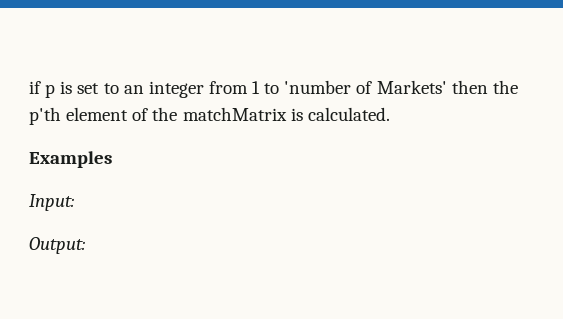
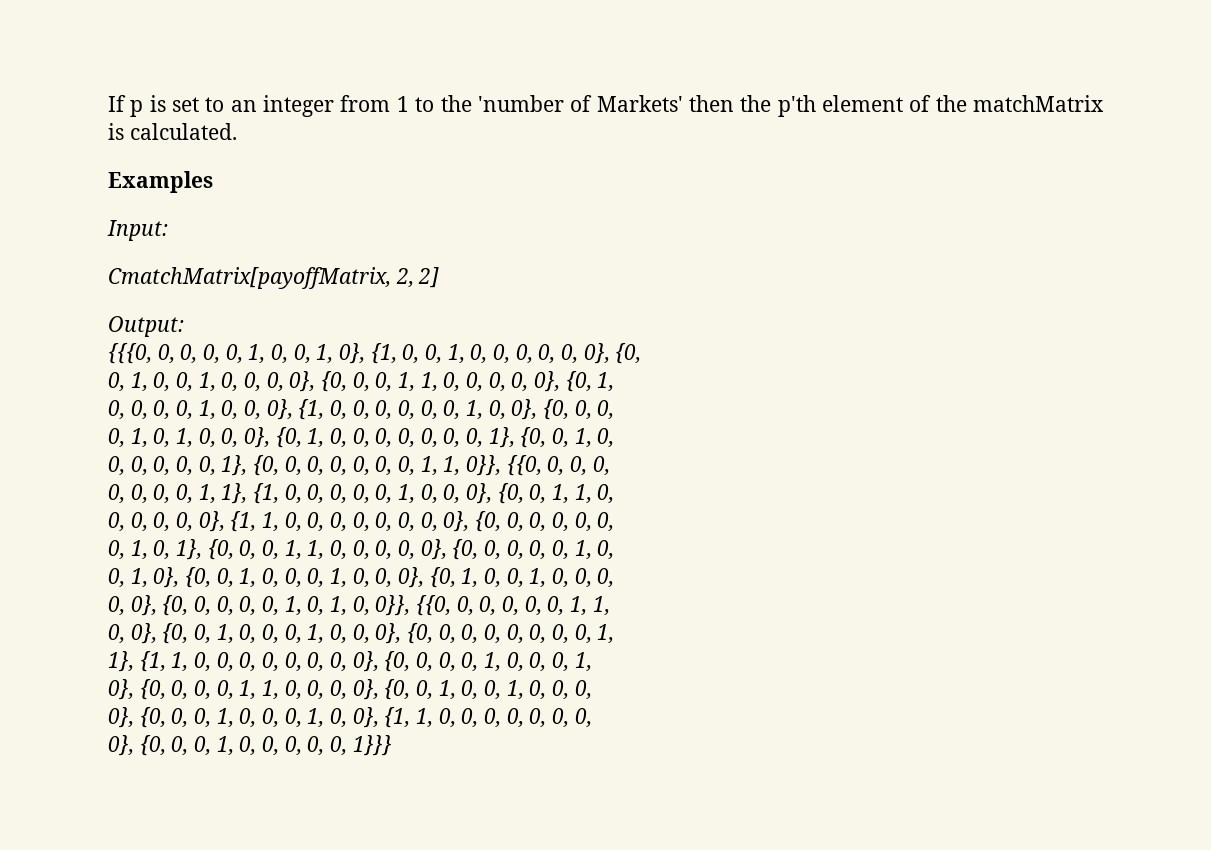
- if p is set to an integer from 1 to 'number of Markets' then the p'th element of the matchMatrix is calculated.
+ If p is set to an integer from 1 to the 'number of Markets' then the p'th element of the matchMatrix is calculated.
+ CmatchMatrix[payoffMatrix, 2, 2]
  Output:
+ {{{0, 0, 0, 0, 0, 1, 0, 0, 1, 0}, {1, 0, 0, 1, 0, 0, 0, 0, 0, 0}, {0,
+ 0, 1, 0, 0, 1, 0, 0, 0, 0}, {0, 0, 0, 1, 1, 0, 0, 0, 0, 0}, {0, 1,
+ 0, 0, 0, 0, 1, 0, 0, 0}, {1, 0, 0, 0, 0, 0, 0, 1, 0, 0}, {0, 0, 0,
+ 0, 1, 0, 1, 0, 0, 0}, {0, 1, 0, 0, 0, 0, 0, 0, 0, 1}, {0, 0, 1, 0,
+ 0, 0, 0, 0, 0, 1}, {0, 0, 0, 0, 0, 0, 0, 1, 1, 0}}, {{0, 0, 0, 0,
+ 0, 0, 0, 0, 1, 1}, {1, 0, 0, 0, 0, 0, 1, 0, 0, 0}, {0, 0, 1, 1, 0,
+ 0, 0, 0, 0, 0}, {1, 1, 0, 0, 0, 0, 0, 0, 0, 0}, {0, 0, 0, 0, 0, 0,
+ 0, 1, 0, 1}, {0, 0, 0, 1, 1, 0, 0, 0, 0, 0}, {0, 0, 0, 0, 0, 1, 0,
+ 0, 1, 0}, {0, 0, 1, 0, 0, 0, 1, 0, 0, 0}, {0, 1, 0, 0, 1, 0, 0, 0,
+ 0, 0}, {0, 0, 0, 0, 0, 1, 0, 1, 0, 0}}, {{0, 0, 0, 0, 0, 0, 1, 1,
+ 0, 0}, {0, 0, 1, 0, 0, 0, 1, 0, 0, 0}, {0, 0, 0, 0, 0, 0, 0, 0, 1,
+ 1}, {1, 1, 0, 0, 0, 0, 0, 0, 0, 0}, {0, 0, 0, 0, 1, 0, 0, 0, 1,
+ 0}, {0, 0, 0, 0, 1, 1, 0, 0, 0, 0}, {0, 0, 1, 0, 0, 1, 0, 0, 0,
+ 0}, {0, 0, 0, 1, 0, 0, 0, 1, 0, 0}, {1, 1, 0, 0, 0, 0, 0, 0, 0,
+ 0}, {0, 0, 0, 1, 0, 0, 0, 0, 0, 1}}}

